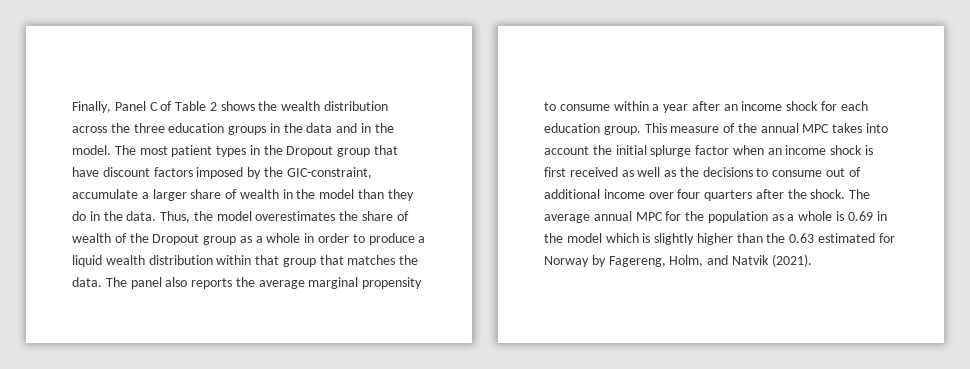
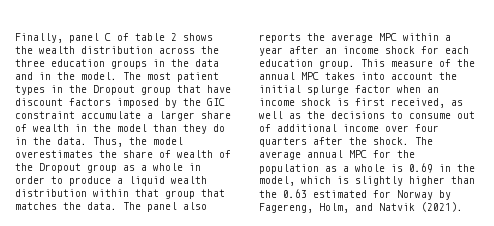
- Finally, Panel C of Table 2 shows the wealth distribution across the three education groups in the data and in the model.
+ Finally, panel C of table 2 shows the wealth distribution across the three education groups in the data and in the model.
- The most patient types in the Dropout group that have discount factors imposed by the GIC-constraint, accumulate a larger share of wealth in the model than they do in the data.
+ The most patient types in the Dropout group that have discount factors imposed by the GIC constraint accumulate a larger share of wealth in the model than they do in the data.
- The panel also reports the average marginal propensity to consume within a year after an income shock for each education group.
+ The panel also reports the average MPC within a year after an income shock for each education group.
- This measure of the annual MPC takes into account the initial splurge factor when an income shock is first received as well as the decisions to consume out of additional income over four quarters after the shock.
+ This measure of the annual MPC takes into account the initial splurge factor when an income shock is first received, as well as the decisions to consume out of additional income over four quarters after the shock.
- The average annual MPC for the population as a whole is 0.69 in the model which is slightly higher than the 0.63 estimated for Norway by Fagereng, Holm, and Natvik (2021).
+ The average annual MPC for the population as a whole is 0.69 in the model, which is slightly higher than the 0.63 estimated for Norway by Fagereng, Holm, and Natvik (2021).

